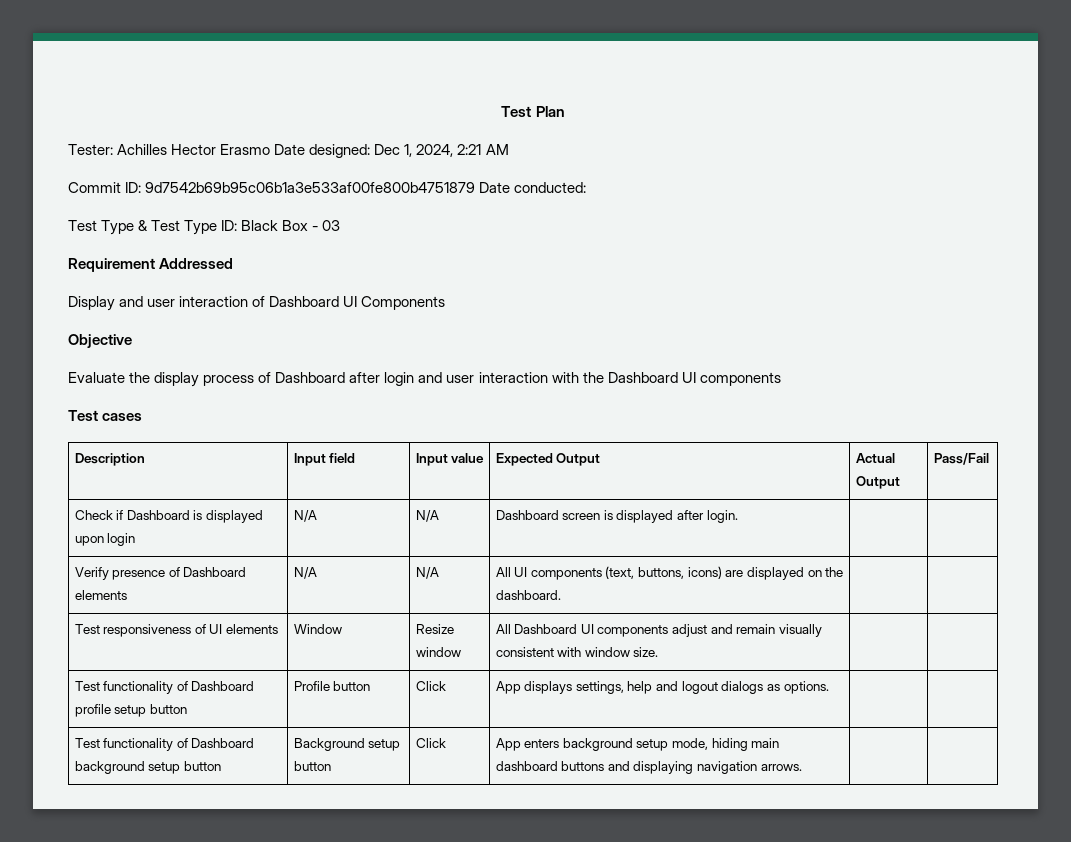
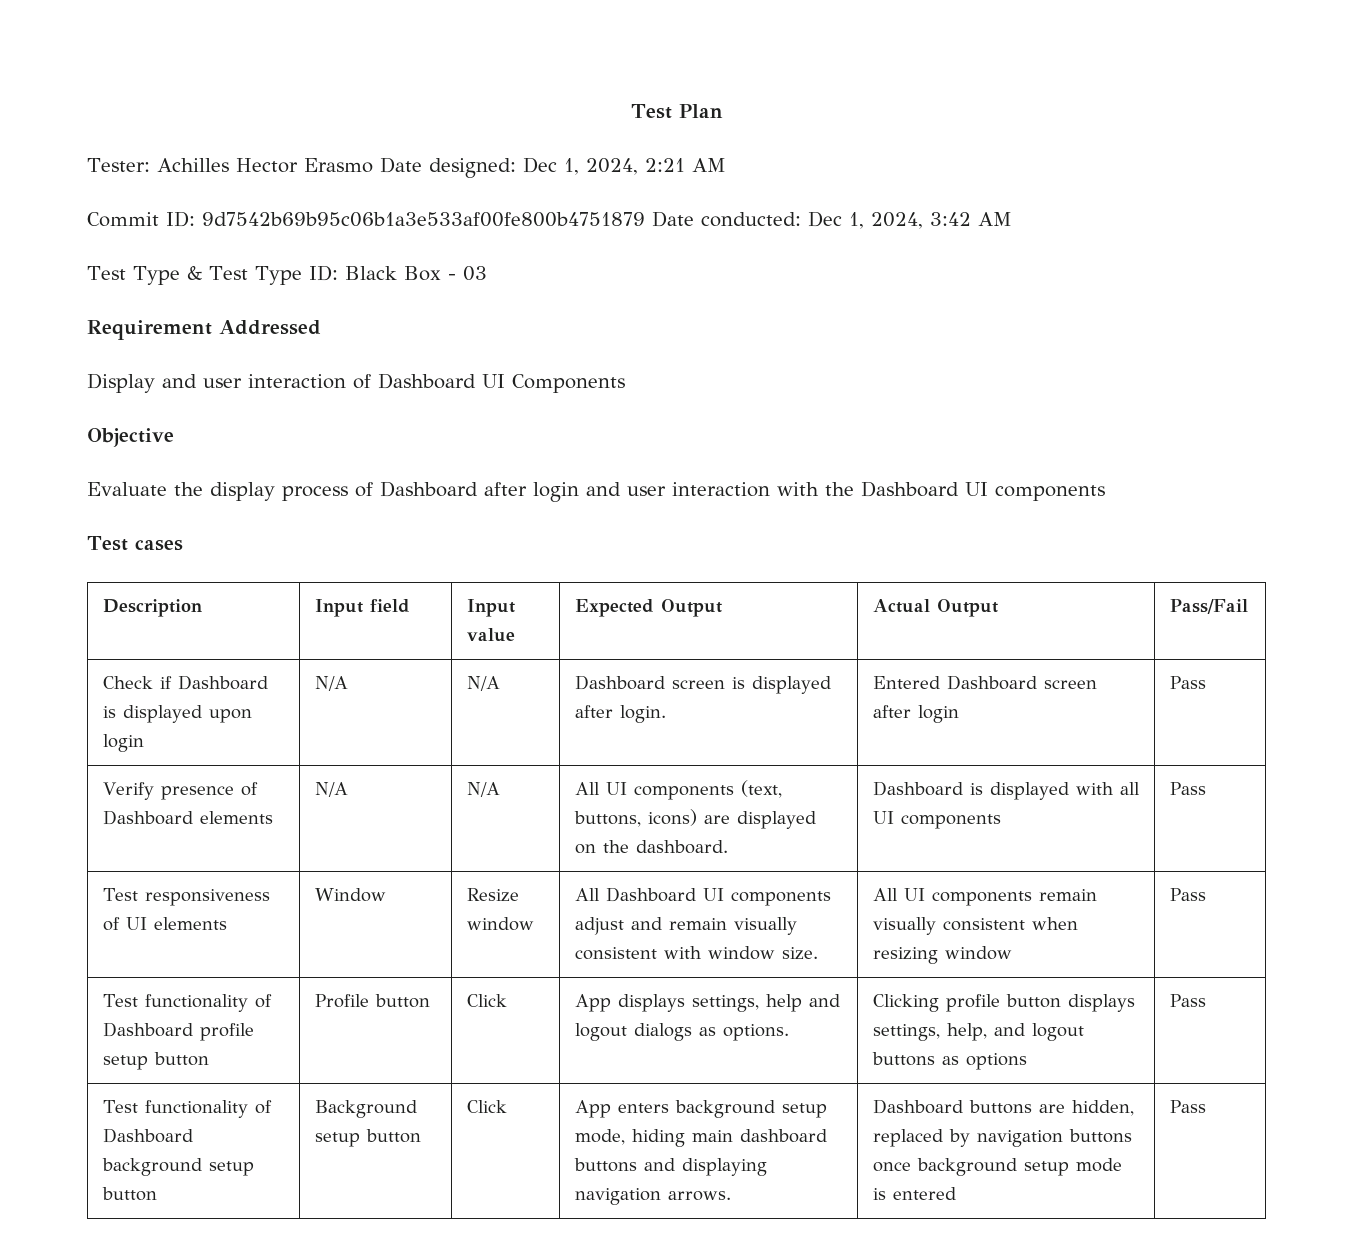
- Commit ID: 9d7542b69b95c06b1a3e533af00fe800b4751879 Date conducted:
+ Commit ID: 9d7542b69b95c06b1a3e533af00fe800b4751879 Date conducted: Dec 1, 2024, 3:42 AM
- Check if Dashboard is displayed upon login | N/A | N/A | Dashboard screen is displayed after login. | |
+ Check if Dashboard is displayed upon login | N/A | N/A | Dashboard screen is displayed after login. | Entered Dashboard screen after login | Pass
- Verify presence of Dashboard elements | N/A | N/A | All UI components (text, buttons, icons) are displayed on the dashboard. | |
+ Verify presence of Dashboard elements | N/A | N/A | All UI components (text, buttons, icons) are displayed on the dashboard. | Dashboard is displayed with all UI components | Pass
- Test responsiveness of UI elements | Window | Resize window | All Dashboard UI components adjust and remain visually consistent with window size. | |
+ Test responsiveness of UI elements | Window | Resize window | All Dashboard UI components adjust and remain visually consistent with window size. | All UI components remain visually consistent when resizing window | Pass
- Test functionality of Dashboard profile setup button | Profile button | Click | App displays settings, help and logout dialogs as options. | |
+ Test functionality of Dashboard profile setup button | Profile button | Click | App displays settings, help and logout dialogs as options. | Clicking profile button displays settings, help, and logout buttons as options | Pass
- Test functionality of Dashboard background setup button | Background setup button | Click | App enters background setup mode, hiding main dashboard buttons and displaying navigation arrows. | |
+ Test functionality of Dashboard background setup button | Background setup button | Click | App enters background setup mode, hiding main dashboard buttons and displaying navigation arrows. | Dashboard buttons are hidden, replaced by navigation buttons once background setup mode is entered | Pass

